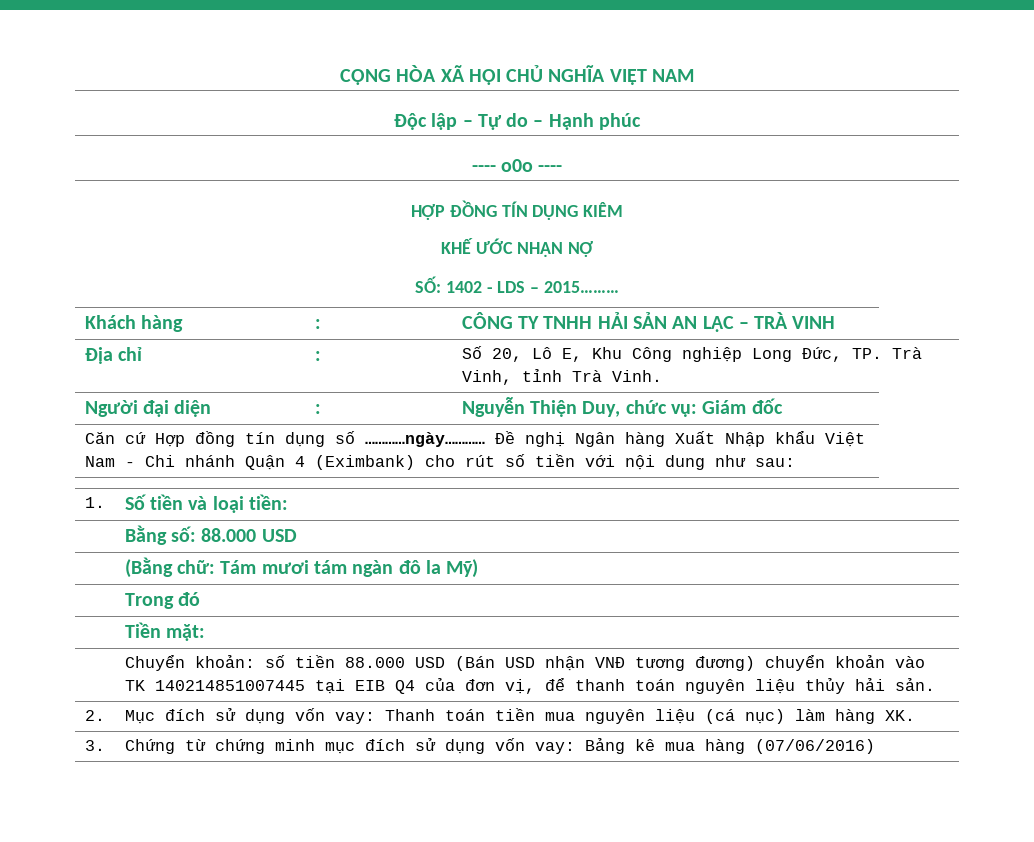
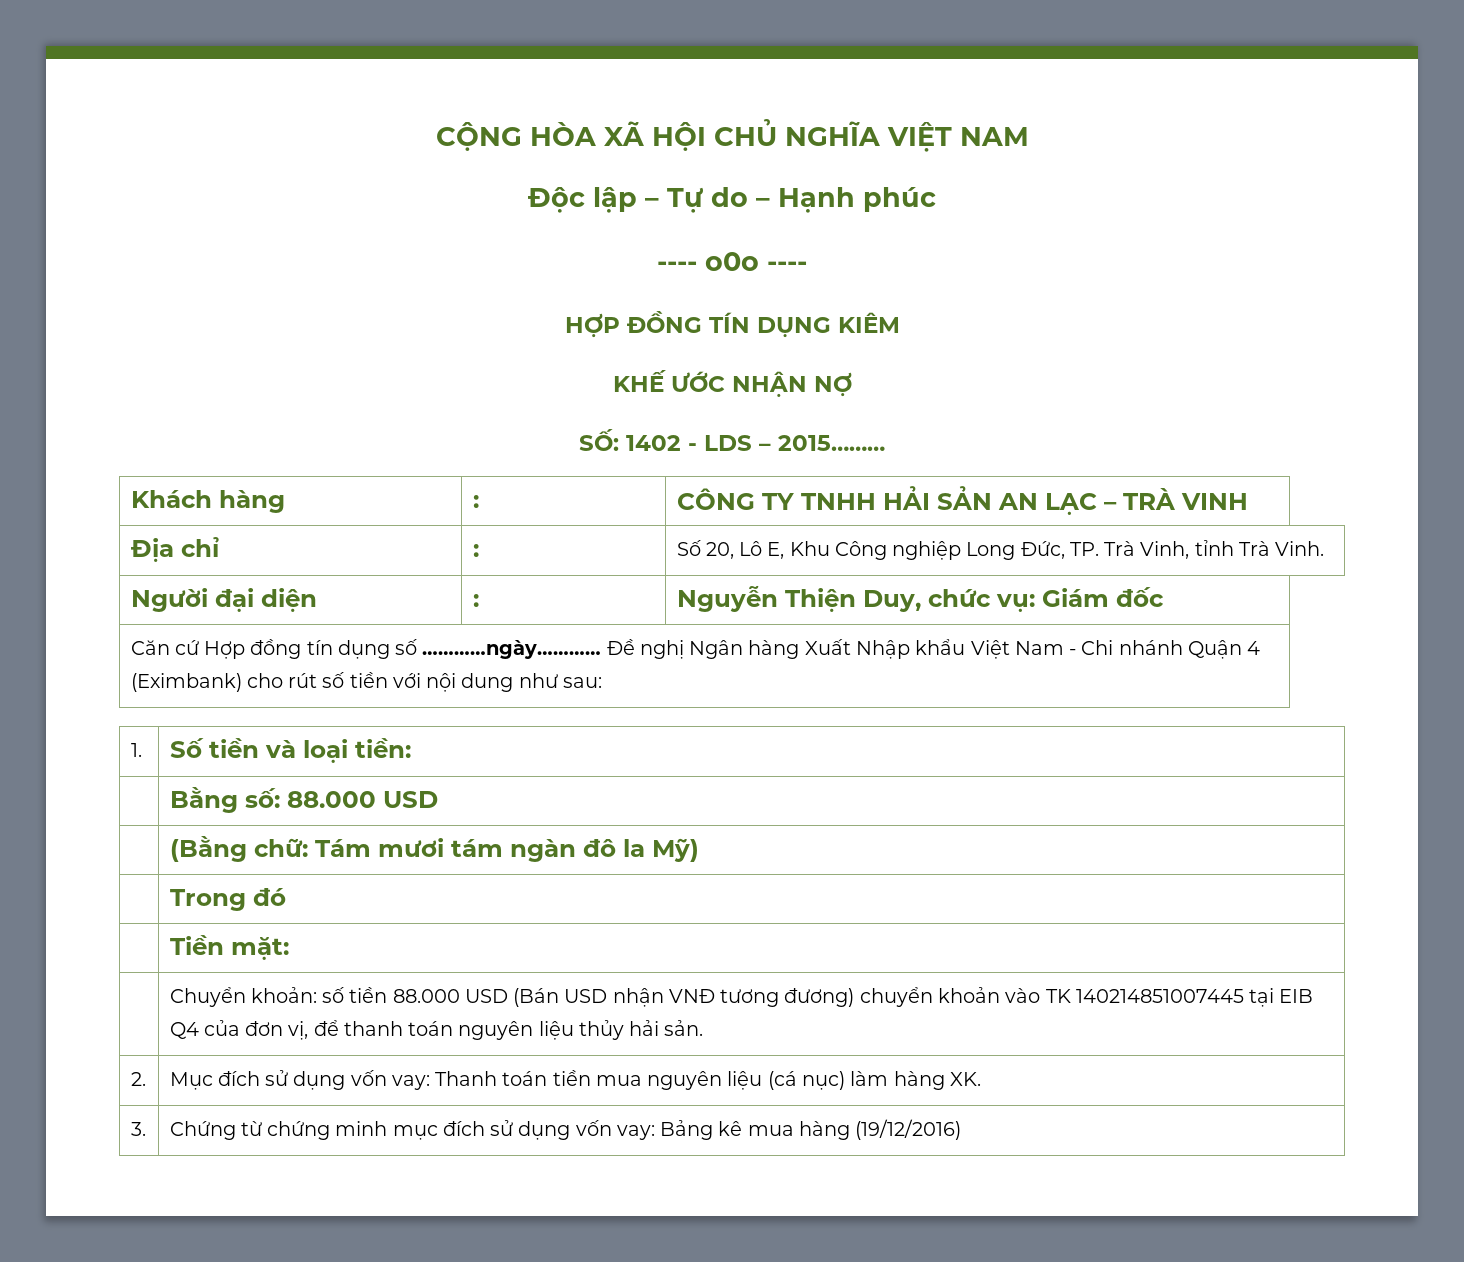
- 3. | Chứng từ chứng minh mục đích sử dụng vốn vay: Bảng kê mua hàng (07/06/2016)
+ 3. | Chứng từ chứng minh mục đích sử dụng vốn vay: Bảng kê mua hàng (19/12/2016)

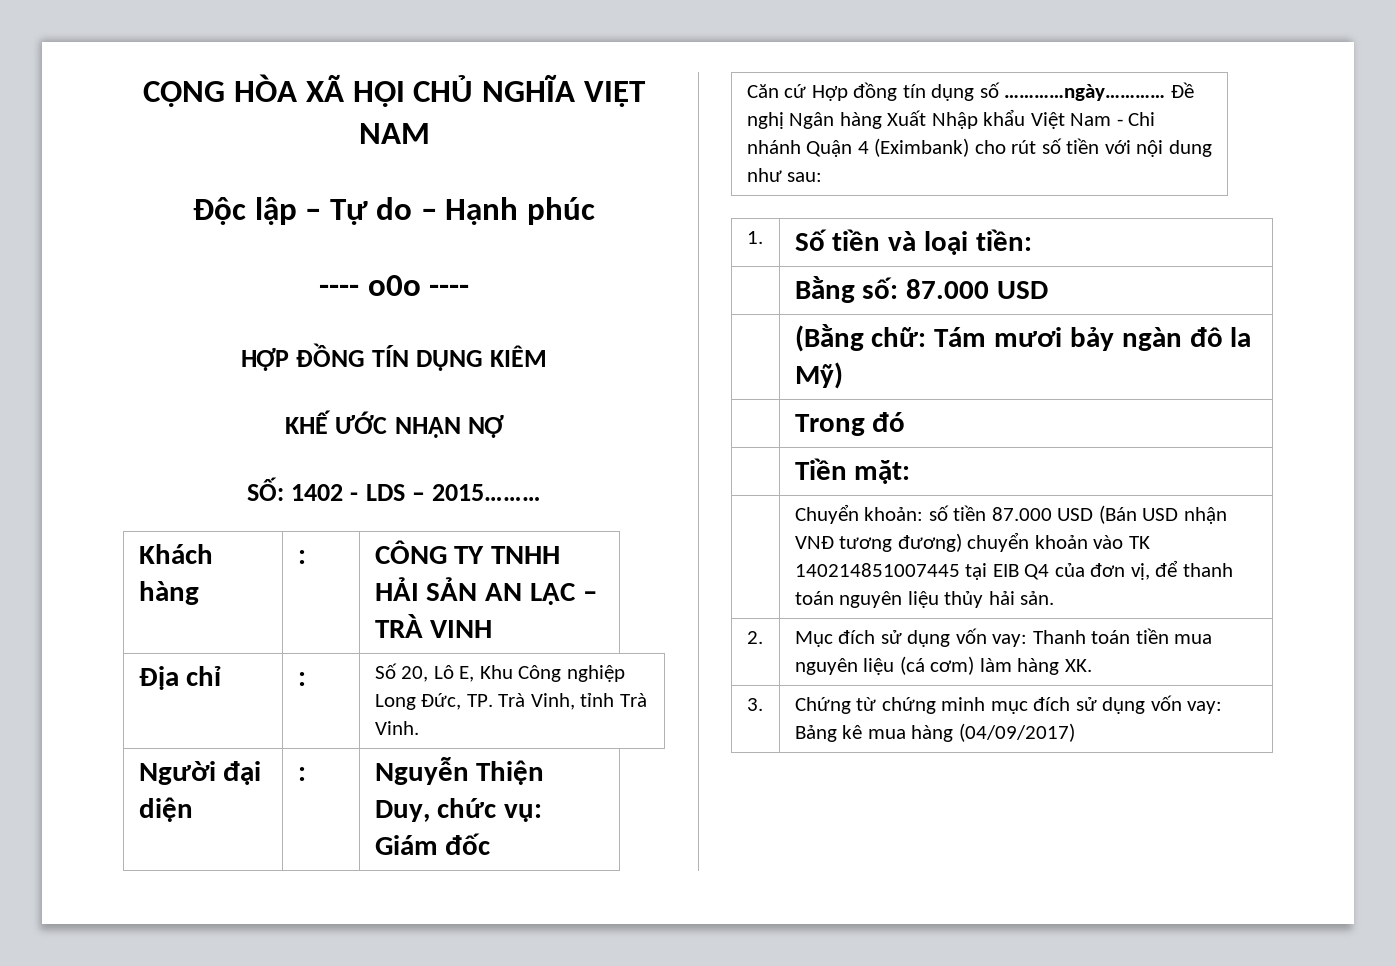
- | Bằng số: 88.000 USD
+ | Bằng số: 87.000 USD
- | (Bằng chữ: Tám mươi tám ngàn đô la Mỹ)
+ | (Bằng chữ: Tám mươi bảy ngàn đô la Mỹ)
- | Chuyển khoản: số tiền 88.000 USD (Bán USD nhận VNĐ tương đương) chuyển khoản vào TK 140214851007445 tại EIB Q4 của đơn vị, để thanh toán nguyên liệu thủy hải sản.
+ | Chuyển khoản: số tiền 87.000 USD (Bán USD nhận VNĐ tương đương) chuyển khoản vào TK 140214851007445 tại EIB Q4 của đơn vị, để thanh toán nguyên liệu thủy hải sản.
- 2. | Mục đích sử dụng vốn vay: Thanh toán tiền mua nguyên liệu (cá nục) làm hàng XK.
+ 2. | Mục đích sử dụng vốn vay: Thanh toán tiền mua nguyên liệu (cá cơm) làm hàng XK.
- 3. | Chứng từ chứng minh mục đích sử dụng vốn vay: Bảng kê mua hàng (19/12/2016)
+ 3. | Chứng từ chứng minh mục đích sử dụng vốn vay: Bảng kê mua hàng (04/09/2017)

